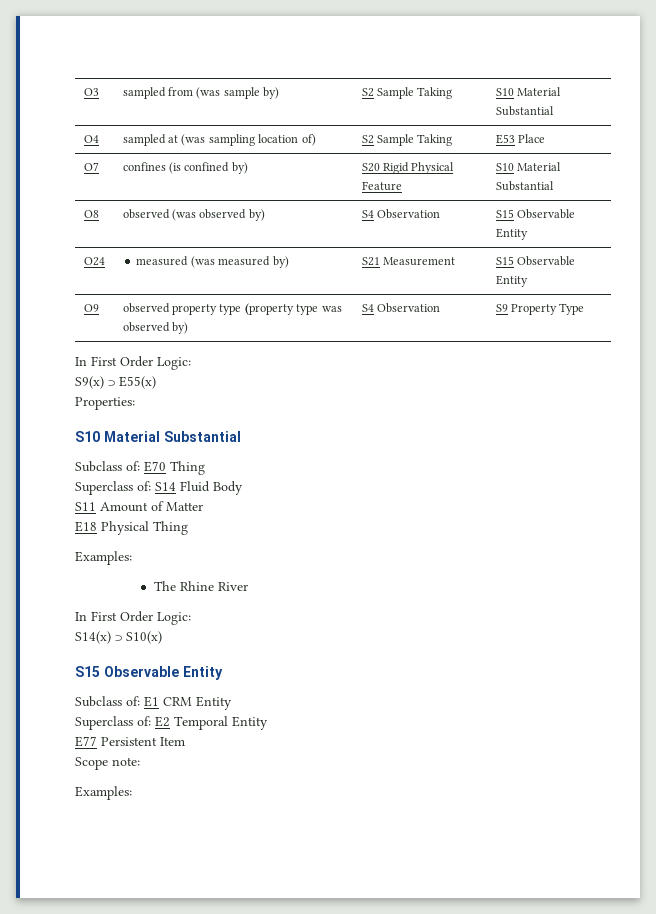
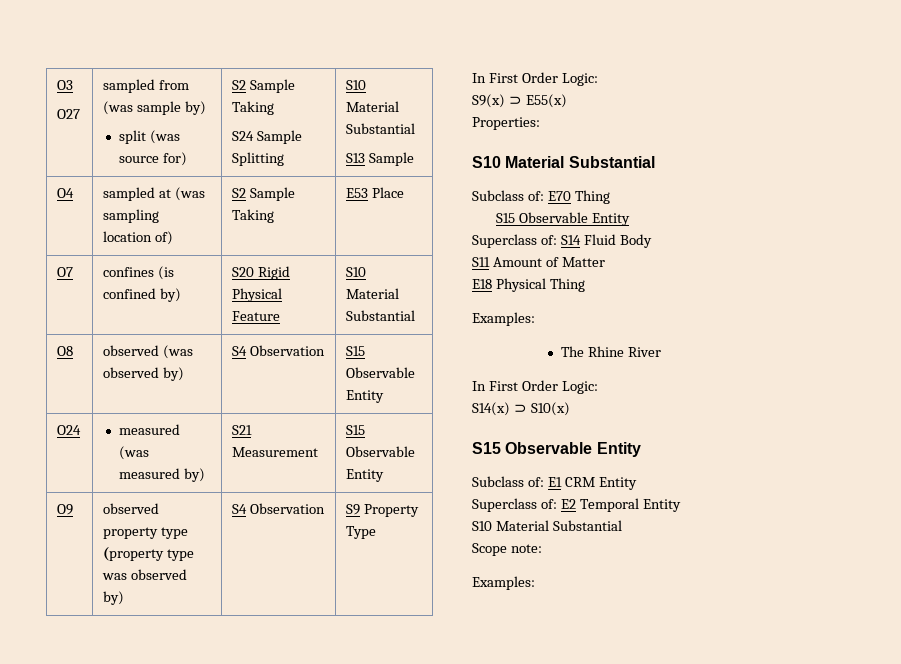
- O3 | sampled from (was sample by) | S2 Sample Taking | S10 Material Substantial
+ O3
+ O27 | sampled from (was sample by)
+ split (was source for) | S2 Sample Taking
+ S24 Sample Splitting | S10 Material Substantial
+ S13 Sample
  Subclass of: E70 Thing
+ S15 Observable Entity
  Superclass of: E2 Temporal Entity
- E77 Persistent Item
+ S10 Material Substantial

